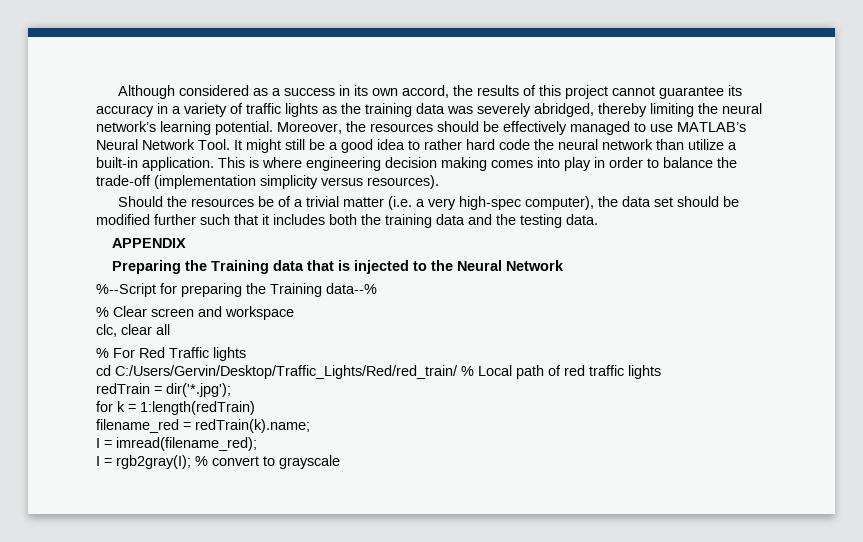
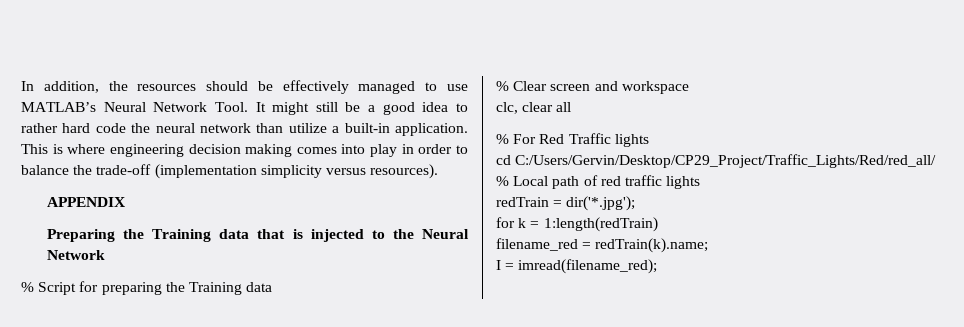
- Although considered as a success in its own accord, the results of this project cannot guarantee its accuracy in a variety of traffic lights as the training data was severely abridged, thereby limiting the neural network’s learning potential. Moreover, the resources should be effectively managed to use MATLAB’s Neural Network Tool.
+ In addition, the resources should be effectively managed to use MATLAB’s Neural Network Tool.
- Should the resources be of a trivial matter (i.e. a very high-spec computer), the data set should be modified further such that it includes both the training data and the testing data.
- %--Script for preparing the Training data--%
+ % Script for preparing the Training data
- cd C:/Users/Gervin/Desktop/Traffic_Lights/Red/red_train/ % Local path of red traffic lights
+ cd C:/Users/Gervin/Desktop/CP29_Project/Traffic_Lights/Red/red_all/ % Local path of red traffic lights
- I = rgb2gray(I); % convert to grayscale

